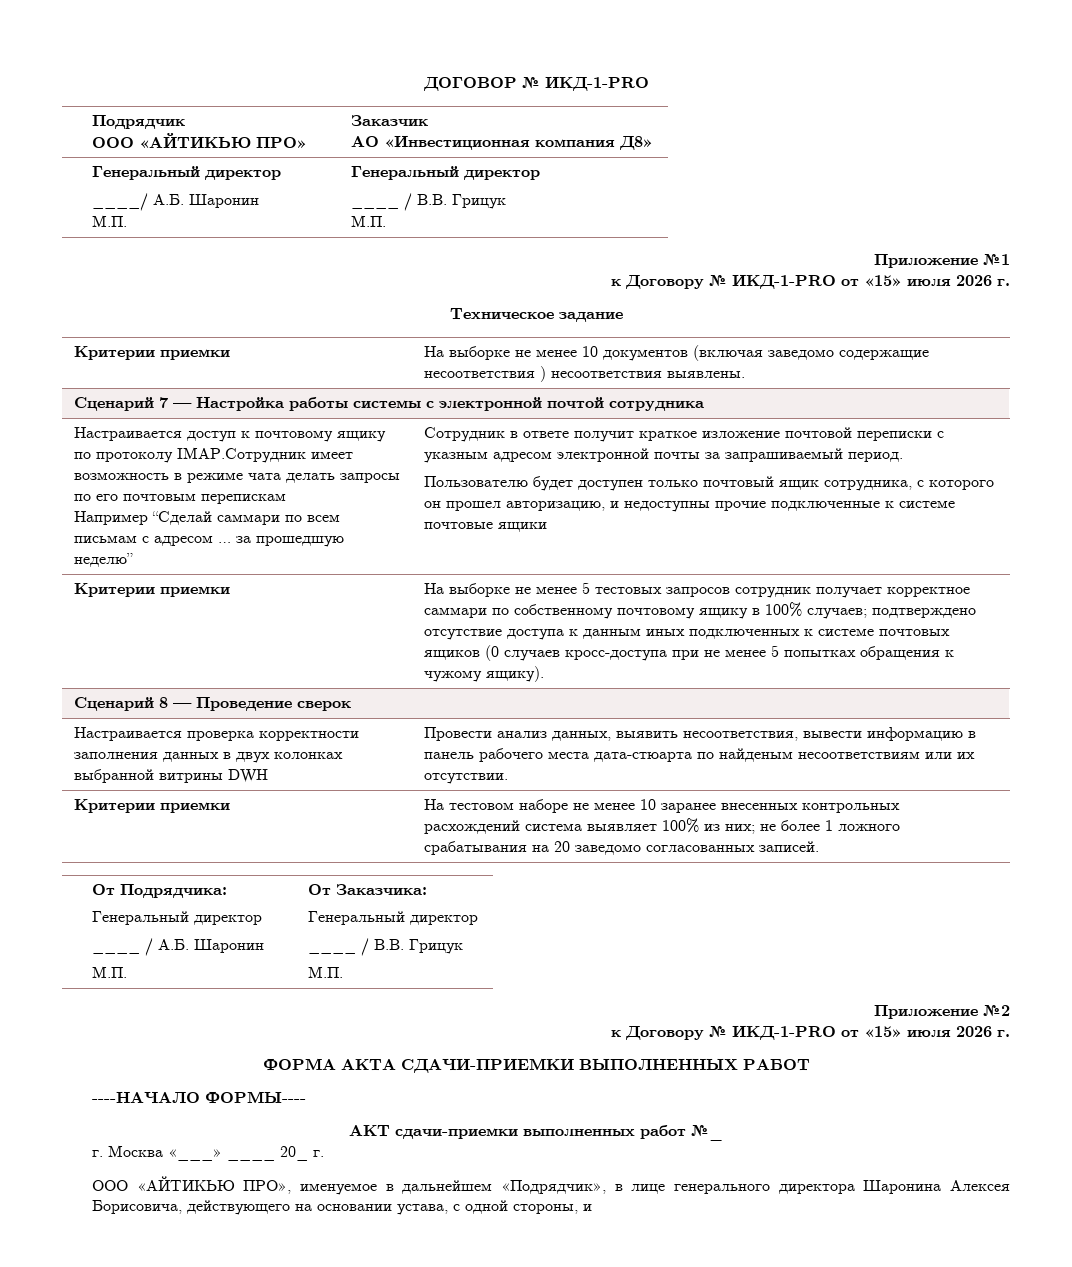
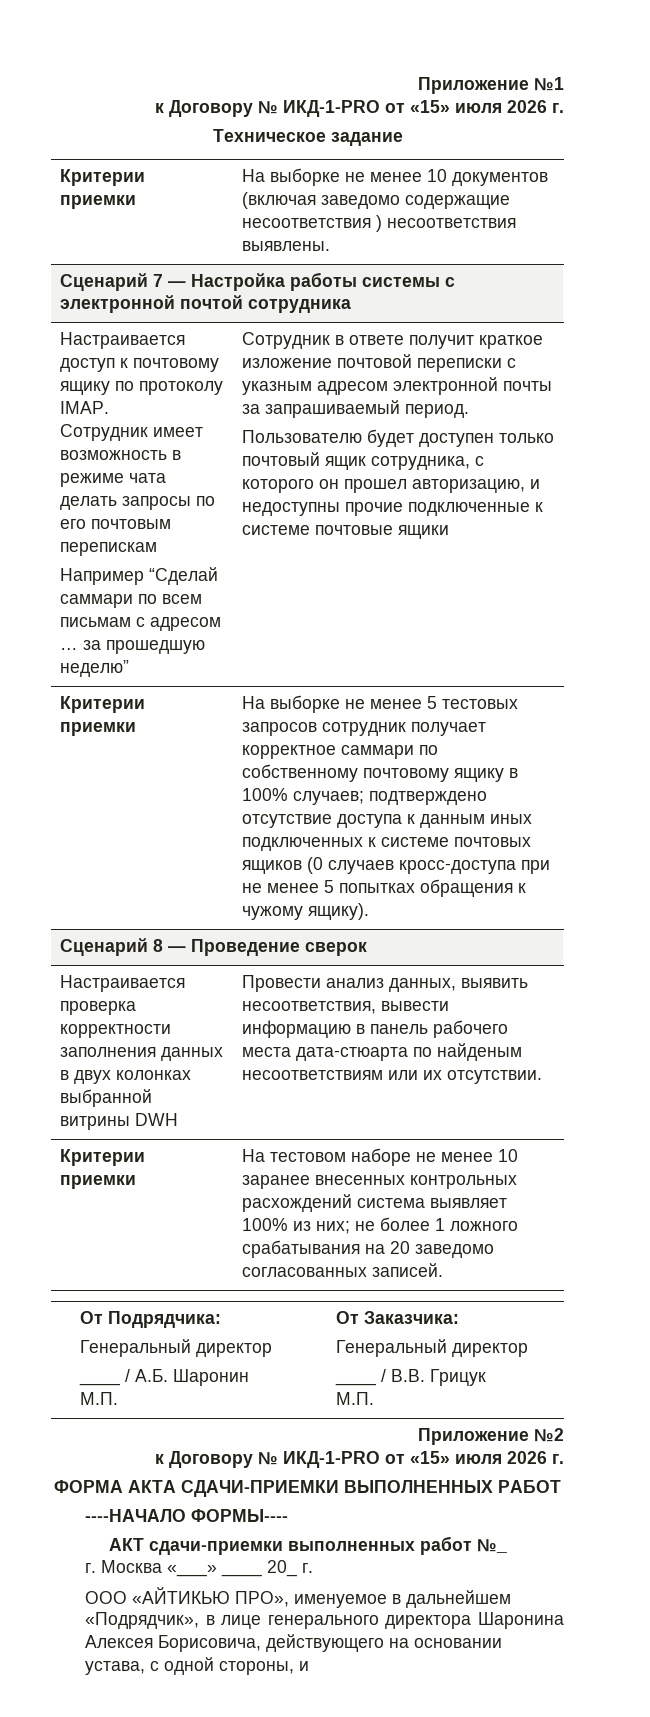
- ДОГОВОР № ИКД-1-PRO
- Подрядчик
- ООО «АЙТИКЬЮ ПРО» | Заказчик
- АО «Инвестиционная компания Д8»
- Генеральный директор
- ____/ А.Б. Шаронин
- М.П. | Генеральный директор
- ____ / В.В. Грицук
- М.П.
- Настраивается доступ к почтовому ящику по протоколу IMAP.Сотрудник имеет возможность в режиме чата делать запросы по его почтовым перепискам
+ Настраивается доступ к почтовому ящику по протоколу IMAP.
+ Сотрудник имеет возможность в режиме чата делать запросы по его почтовым перепискам

